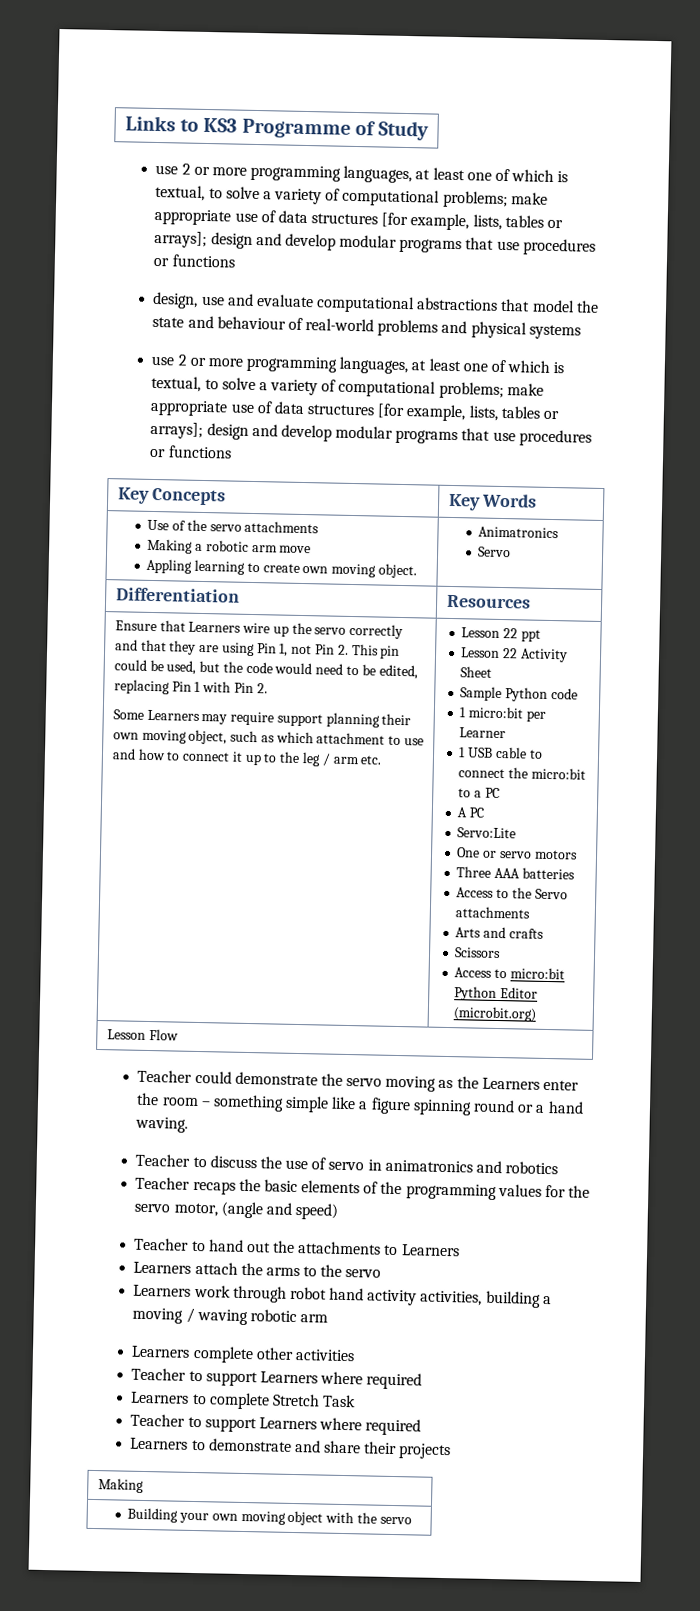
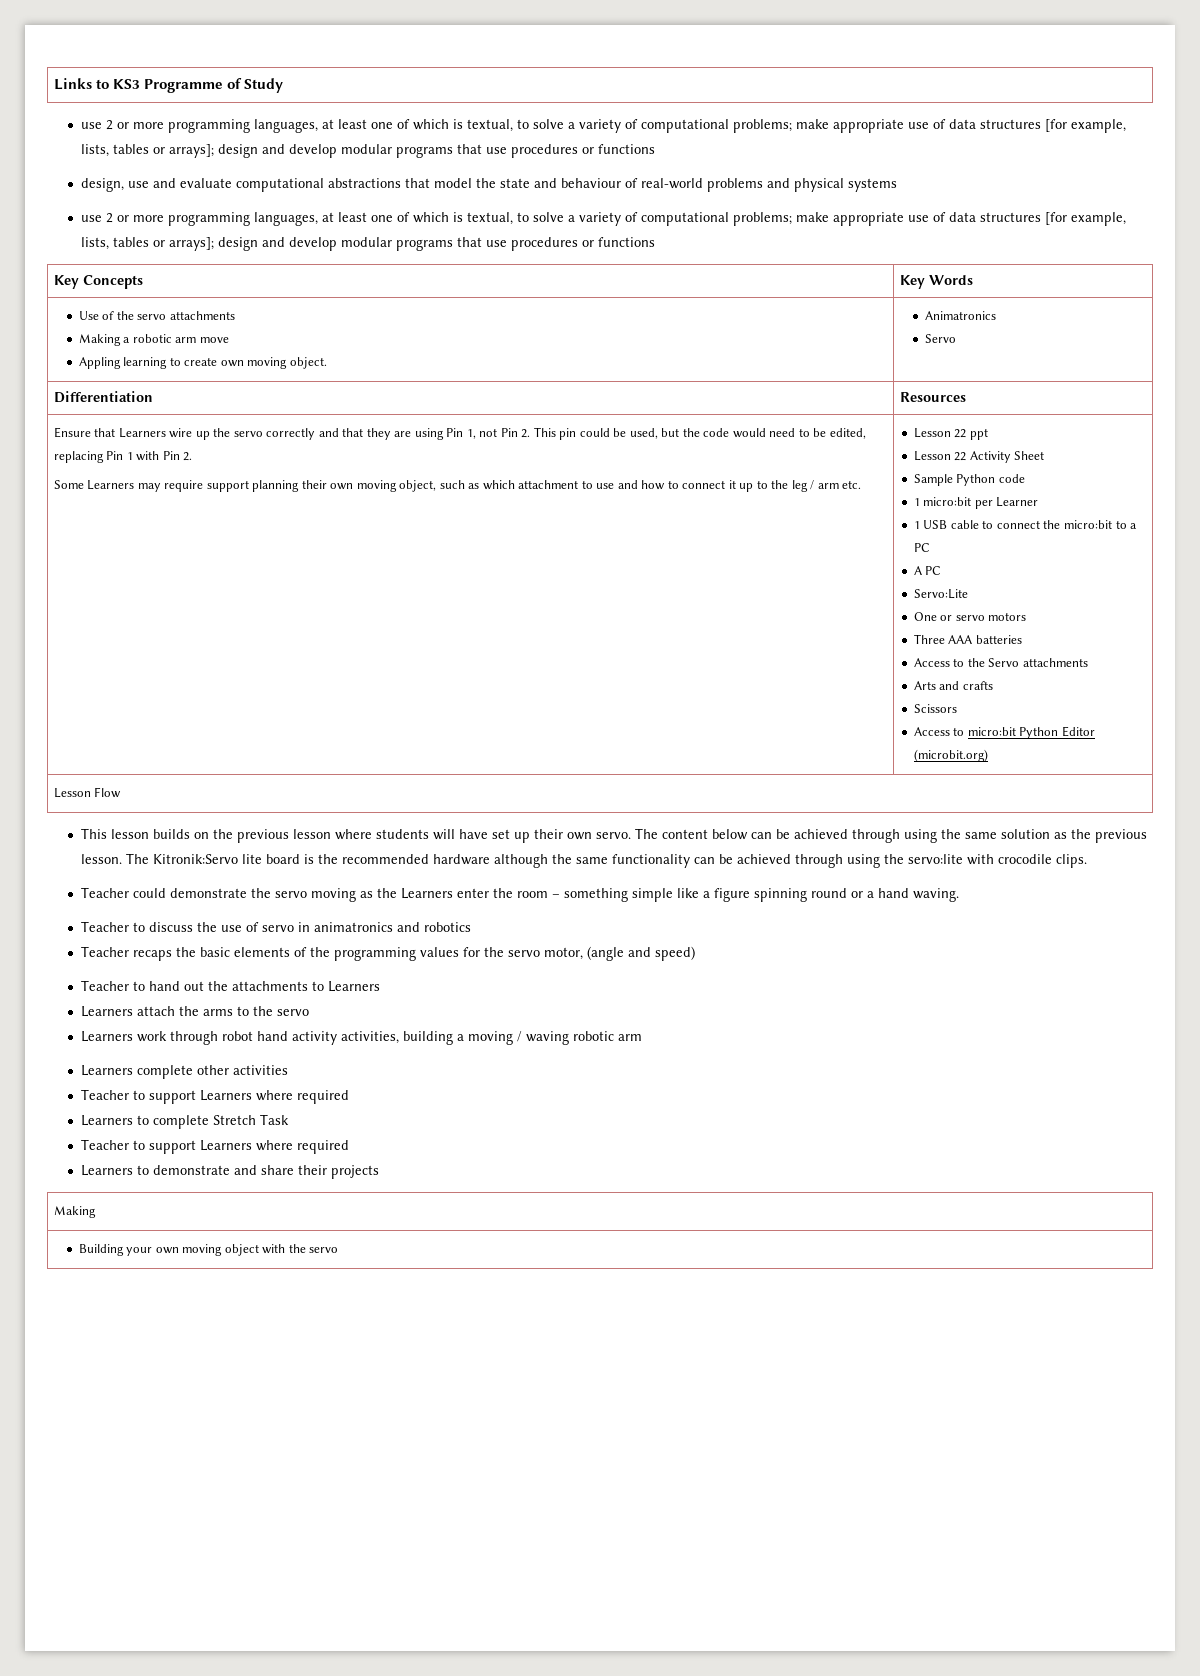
+ This lesson builds on the previous lesson where students will have set up their own servo. The content below can be achieved through using the same solution as the previous lesson. The Kitronik:Servo lite board is the recommended hardware although the same functionality can be achieved through using the servo:lite with crocodile clips.

